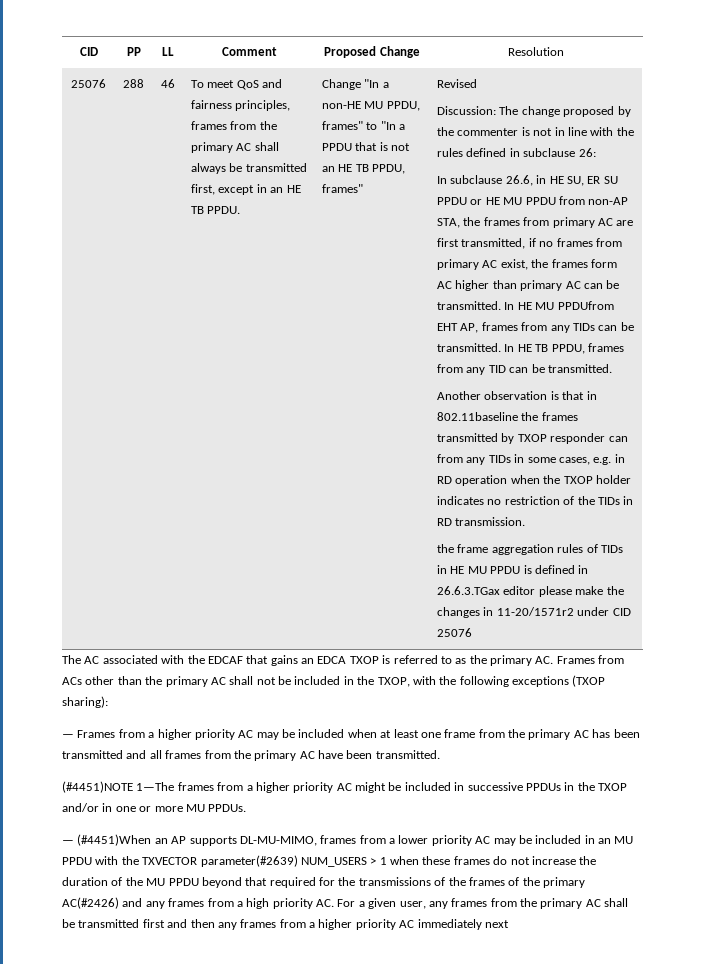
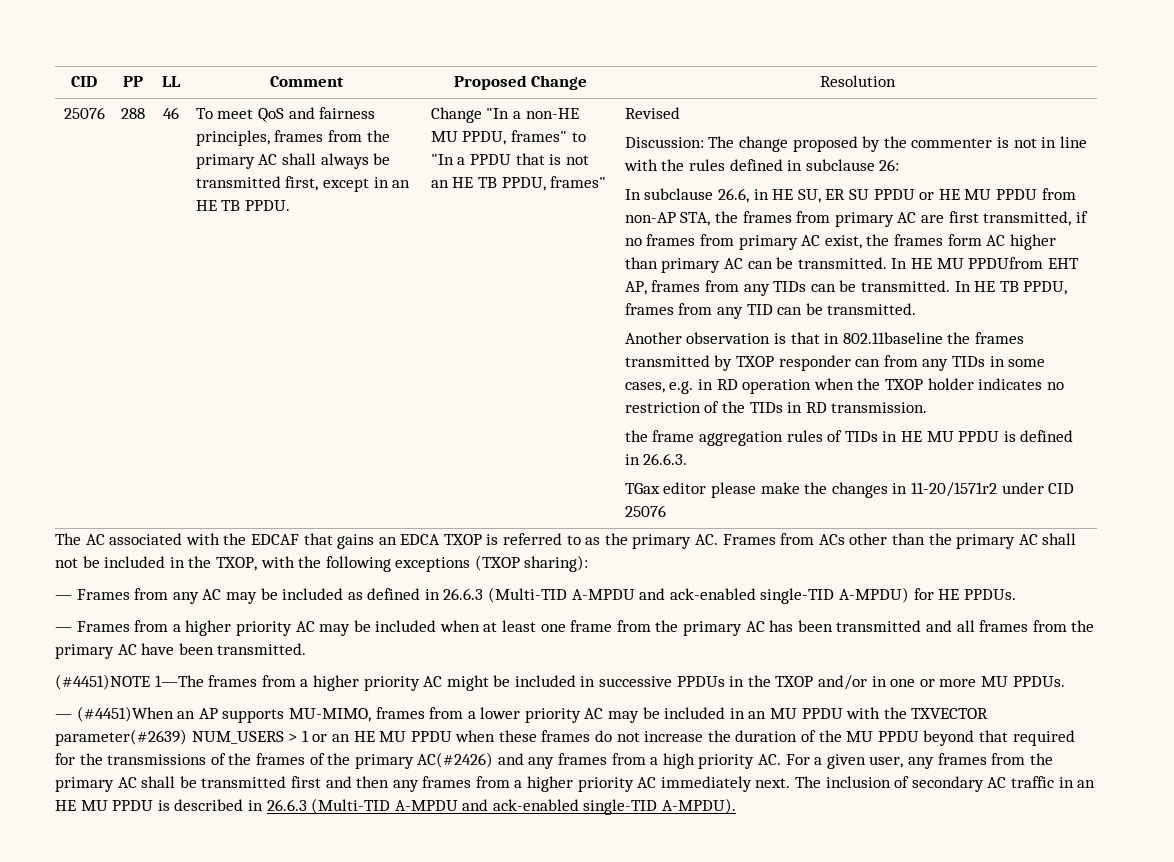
- the frame aggregation rules of TIDs in HE MU PPDU is defined in 26.6.3.TGax editor please make the changes in 11-20/1571r2 under CID 25076
+ the frame aggregation rules of TIDs in HE MU PPDU is defined in 26.6.3.
+ TGax editor please make the changes in 11-20/1571r2 under CID 25076
+ — Frames from any AC may be included as defined in 26.6.3 (Multi-TID A-MPDU and ack-enabled single-TID A-MPDU) for HE PPDUs.
- — (#4451)When an AP supports DL-MU-MIMO, frames from a lower priority AC may be included in an MU PPDU with the TXVECTOR parameter(#2639) NUM_USERS > 1 when these frames do not increase the duration of the MU PPDU beyond that required for the transmissions of the frames of the primary AC(#2426) and any frames from a high priority AC. For a given user, any frames from the primary AC shall be transmitted first and then any frames from a higher priority AC immediately next
+ — (#4451)When an AP supports MU-MIMO, frames from a lower priority AC may be included in an MU PPDU with the TXVECTOR parameter(#2639) NUM_USERS > 1 or an HE MU PPDU when these frames do not increase the duration of the MU PPDU beyond that required for the transmissions of the frames of the primary AC(#2426) and any frames from a high priority AC. For a given user, any frames from the primary AC shall be transmitted first and then any frames from a higher priority AC immediately next. The inclusion of secondary AC traffic in an HE MU PPDU is described in 26.6.3 (Multi-TID A-MPDU and ack-enabled single-TID A-MPDU).

